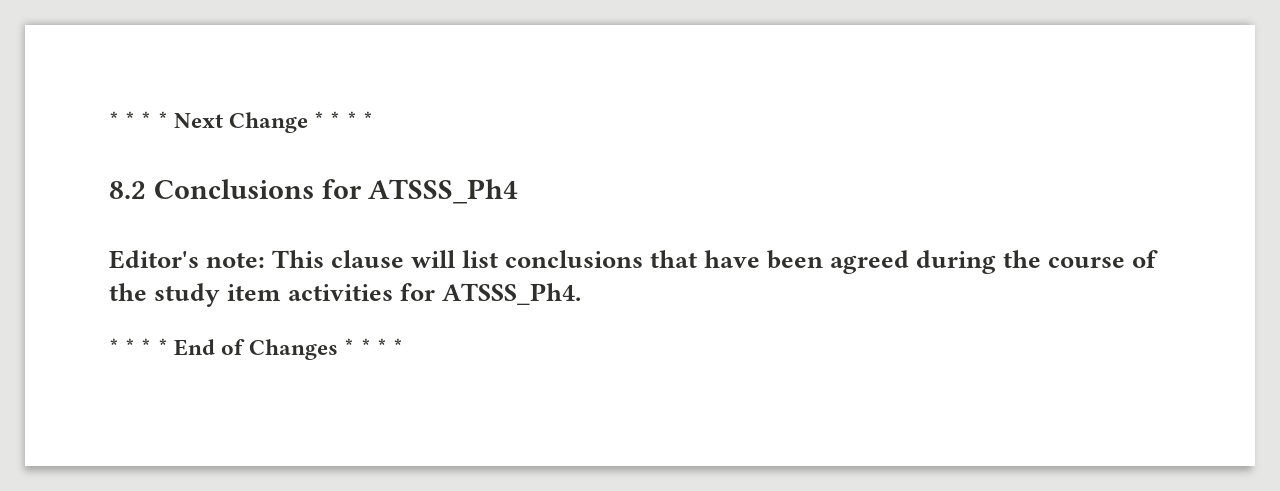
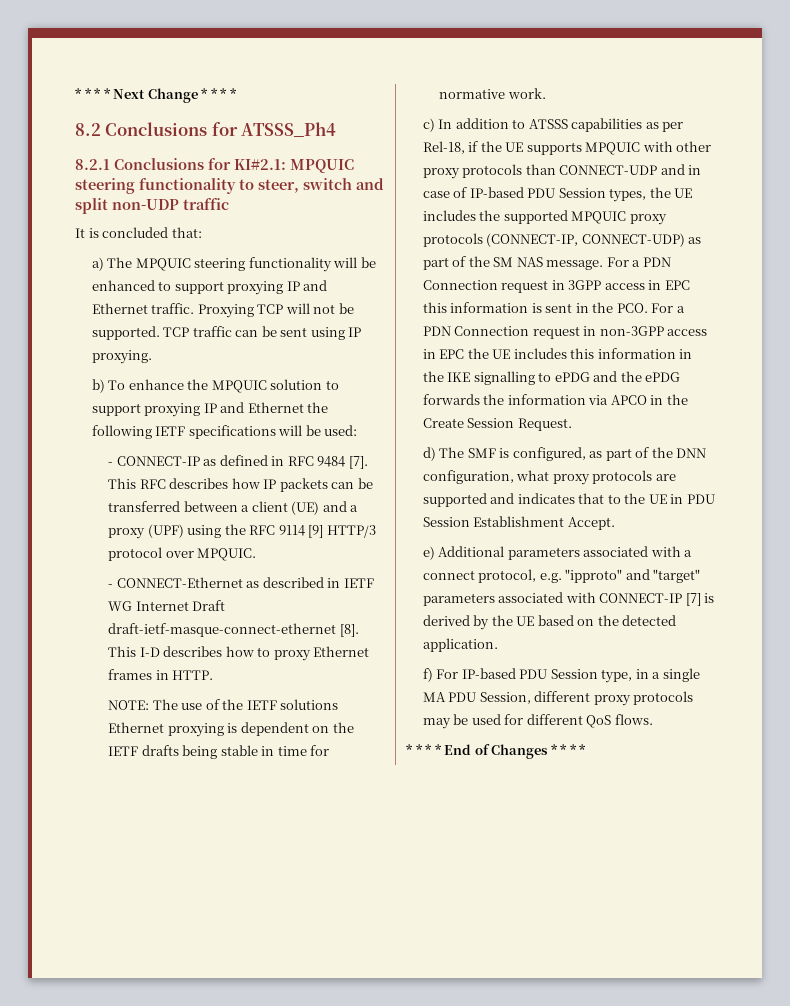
- Editor's note: This clause will list conclusions that have been agreed during the course of the study item activities for ATSSS_Ph4.
+ 8.2.1 Conclusions for KI#2.1: MPQUIC steering functionality to steer, switch and split non-UDP traffic
+ It is concluded that:
+ a) The MPQUIC steering functionality will be enhanced to support proxying IP and Ethernet traffic. Proxying TCP will not be supported. TCP traffic can be sent using IP proxying.
+ b) To enhance the MPQUIC solution to support proxying IP and Ethernet the following IETF specifications will be used:
+ - CONNECT-IP as defined in RFC 9484 [7]. This RFC describes how IP packets can be transferred between a client (UE) and a proxy (UPF) using the RFC 9114 [9] HTTP/3 protocol over MPQUIC.
+ - CONNECT-Ethernet as described in IETF WG Internet Draft draft-ietf-masque-connect-ethernet [8]. This I-D describes how to proxy Ethernet frames in HTTP.
+ NOTE: The use of the IETF solutions Ethernet proxying is dependent on the IETF drafts being stable in time for normative work.
+ c) In addition to ATSSS capabilities as per Rel-18, if the UE supports MPQUIC with other proxy protocols than CONNECT-UDP and in case of IP-based PDU Session types, the UE includes the supported MPQUIC proxy protocols (CONNECT-IP, CONNECT-UDP) as part of the SM NAS message. For a PDN Connection request in 3GPP access in EPC this information is sent in the PCO. For a PDN Connection request in non-3GPP access in EPC the UE includes this information in the IKE signalling to ePDG and the ePDG forwards the information via APCO in the Create Session Request.
+ d) The SMF is configured, as part of the DNN configuration, what proxy protocols are supported and indicates that to the UE in PDU Session Establishment Accept.
+ e) Additional parameters associated with a connect protocol, e.g. "ipproto" and "target" parameters associated with CONNECT-IP [7] is derived by the UE based on the detected application.
+ f) For IP-based PDU Session type, in a single MA PDU Session, different proxy protocols may be used for different QoS flows.

